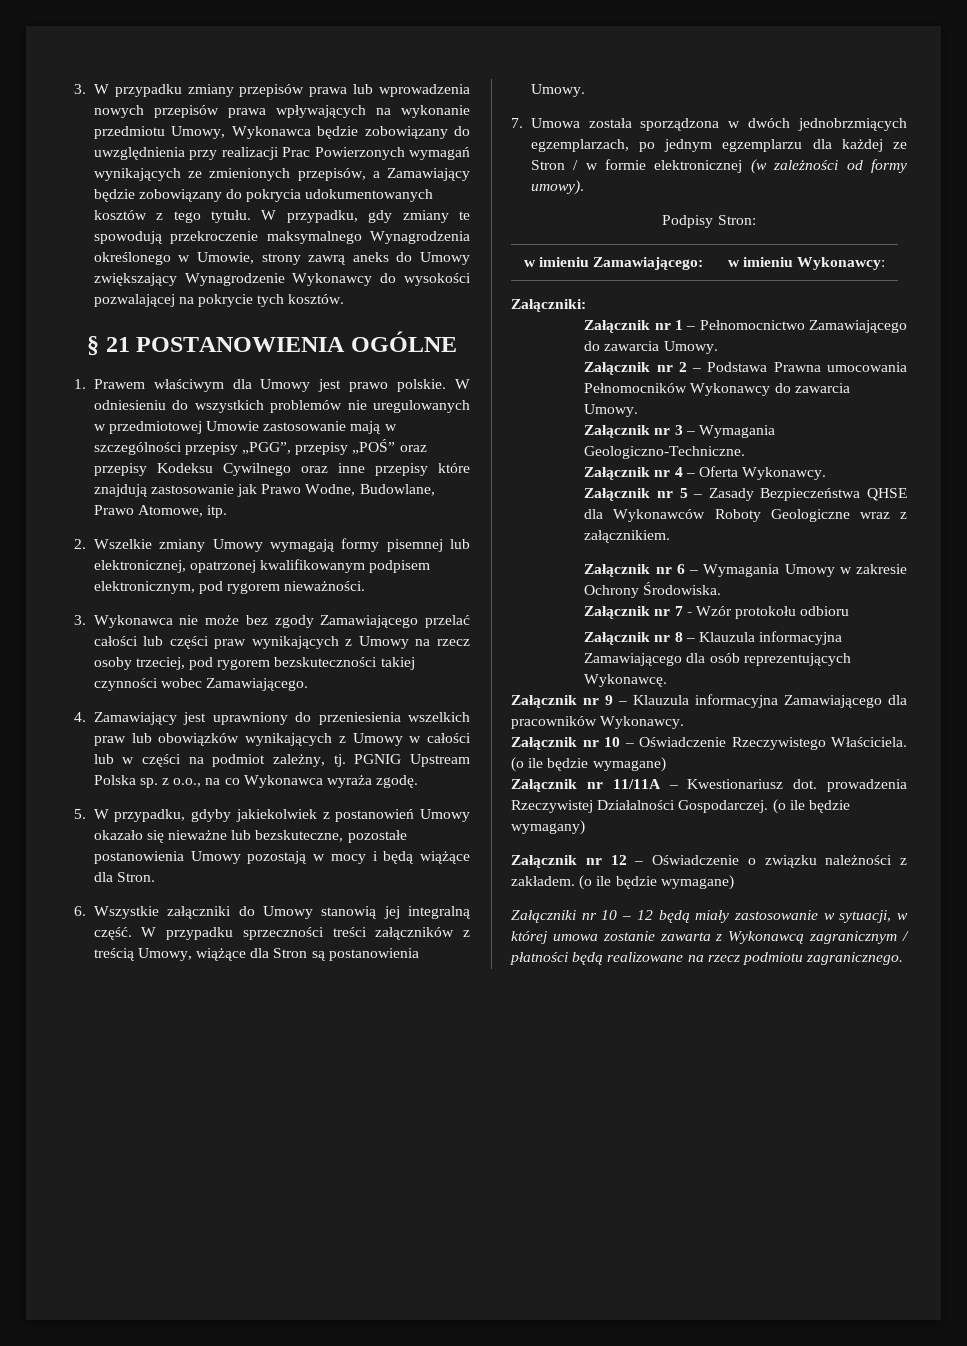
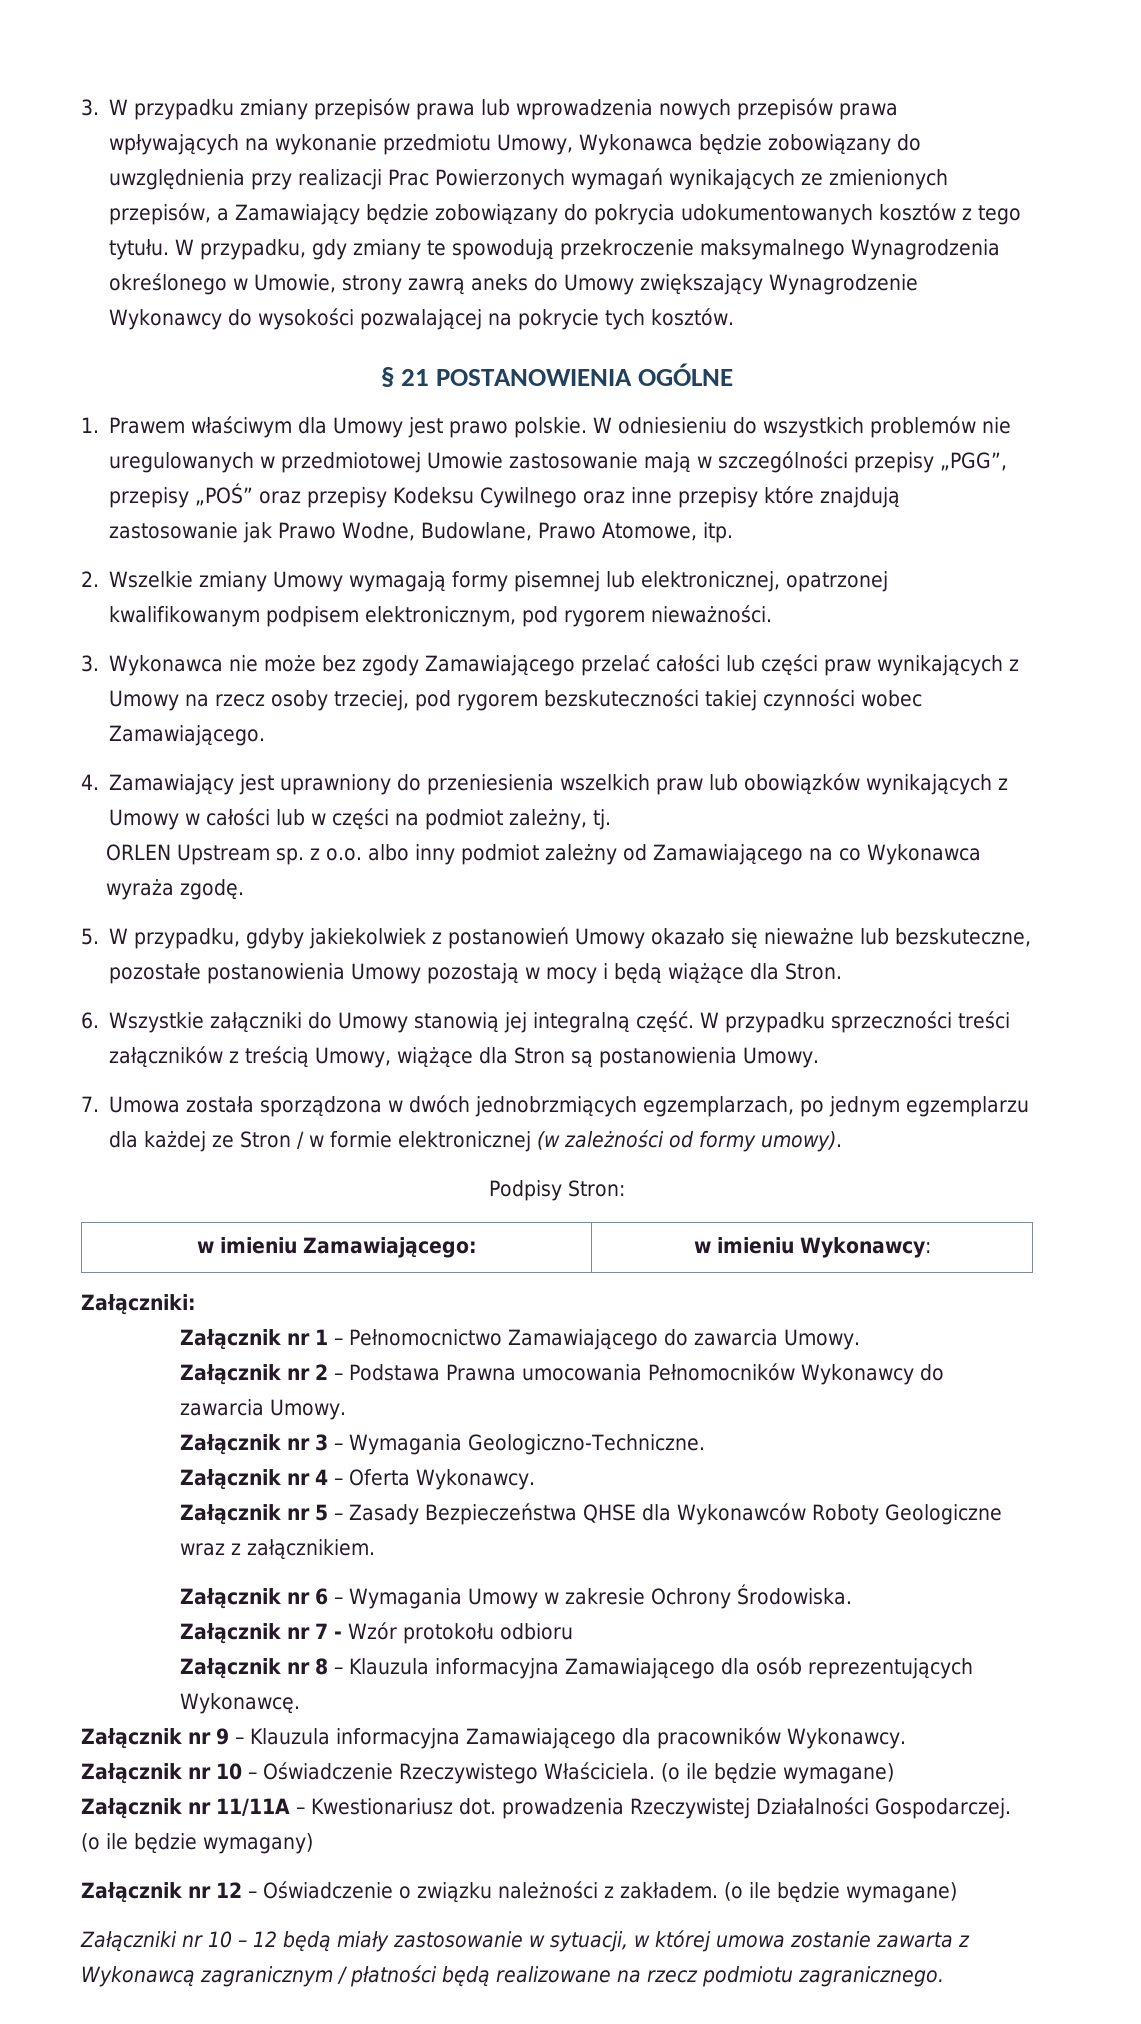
- 4. Zamawiający jest uprawniony do przeniesienia wszelkich praw lub obowiązków wynikających z Umowy w całości lub w części na podmiot zależny, tj. PGNIG Upstream Polska sp. z o.o., na co Wykonawca wyraża zgodę.
+ 4. Zamawiający jest uprawniony do przeniesienia wszelkich praw lub obowiązków wynikających z Umowy w całości lub w części na podmiot zależny, tj.
+ ORLEN Upstream sp. z o.o. albo inny podmiot zależny od Zamawiającego na co Wykonawca wyraża zgodę.

